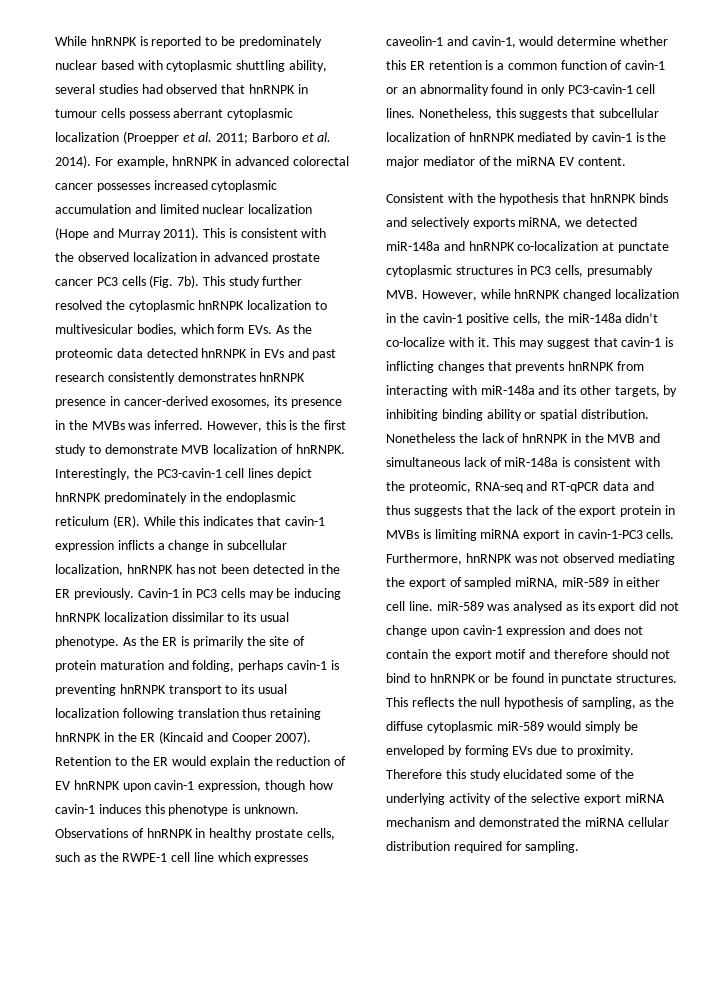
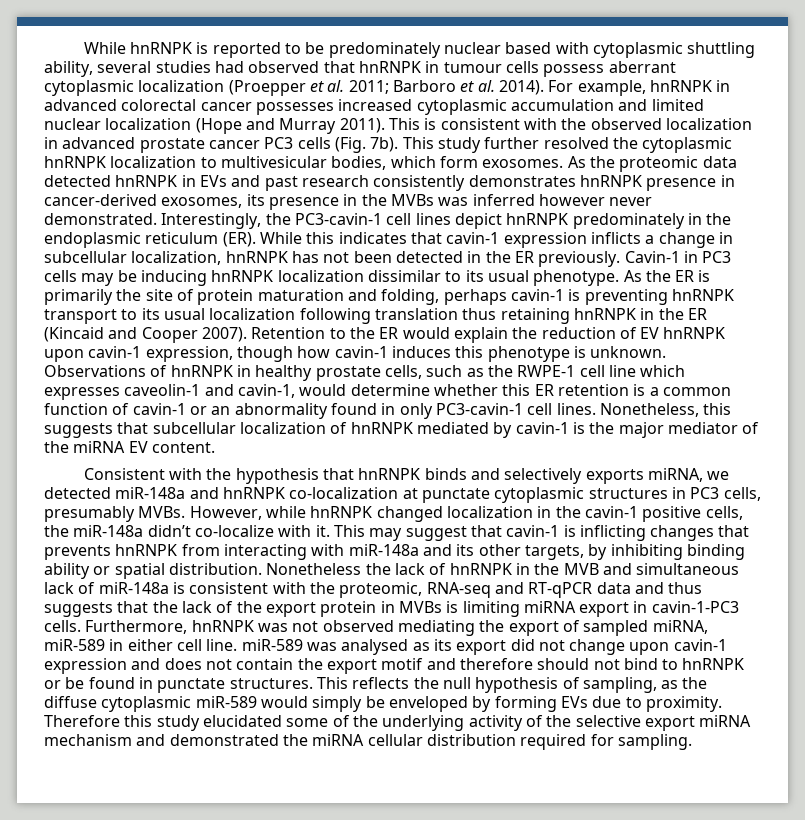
- This study further resolved the cytoplasmic hnRNPK localization to multivesicular bodies, which form EVs. As the proteomic data detected hnRNPK in EVs and past research consistently demonstrates hnRNPK presence in cancer-derived exosomes, its presence in the MVBs was inferred. However, this is the first study to demonstrate MVB localization of hnRNPK.
+ This study further resolved the cytoplasmic hnRNPK localization to multivesicular bodies, which form exosomes. As the proteomic data detected hnRNPK in EVs and past research consistently demonstrates hnRNPK presence in cancer-derived exosomes, its presence in the MVBs was inferred however never demonstrated.
- Consistent with the hypothesis that hnRNPK binds and selectively exports miRNA, we detected miR-148a and hnRNPK co-localization at punctate cytoplasmic structures in PC3 cells, presumably MVB. However, while hnRNPK changed localization in the cavin-1 positive cells, the miR-148a didn’t co-localize with it.
+ Consistent with the hypothesis that hnRNPK binds and selectively exports miRNA, we detected miR-148a and hnRNPK co-localization at punctate cytoplasmic structures in PC3 cells, presumably MVBs. However, while hnRNPK changed localization in the cavin-1 positive cells, the miR-148a didn’t co-localize with it.

